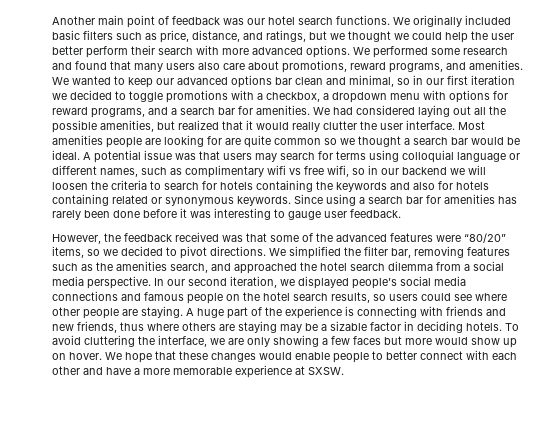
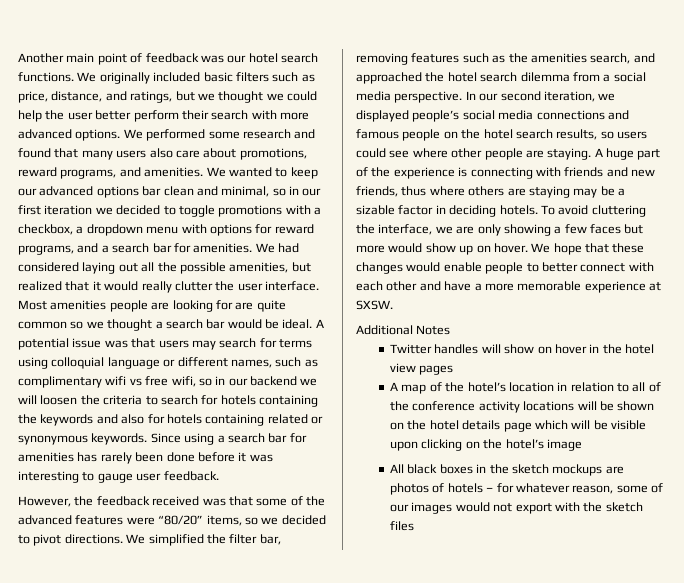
+ Additional Notes
+ Twitter handles will show on hover in the hotel view pages
+ A map of the hotel’s location in relation to all of the conference activity locations will be shown on the hotel details page which will be visible upon clicking on the hotel’s image
+ All black boxes in the sketch mockups are photos of hotels – for whatever reason, some of our images would not export with the sketch files

